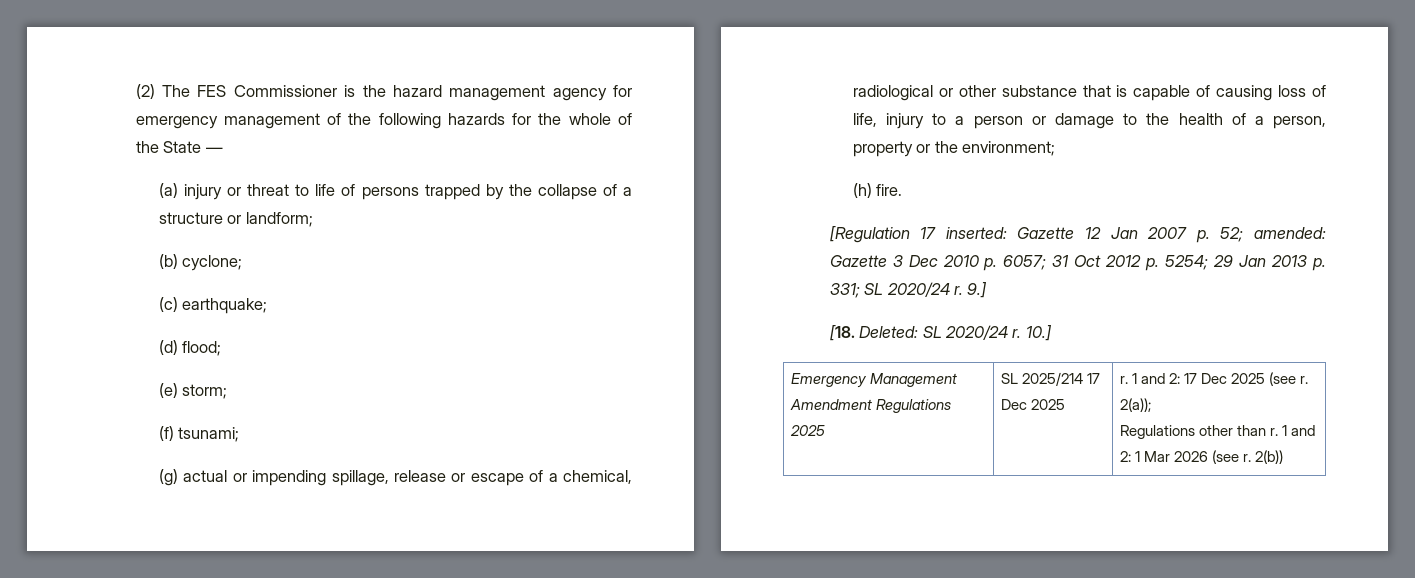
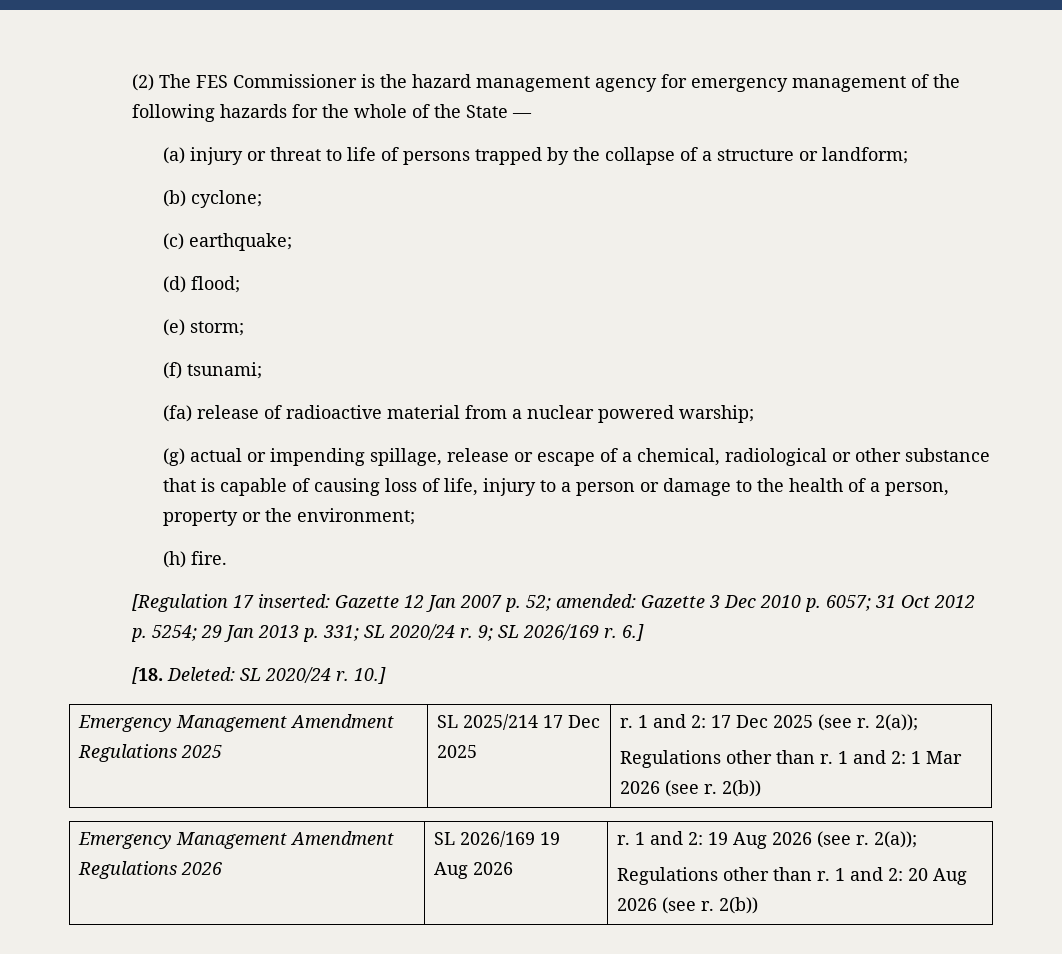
+ (fa) release of radioactive material from a nuclear powered warship;
- 9.]
+ 9; SL 2026/169 r. 6.]
+ Emergency Management Amendment Regulations 2026 | SL 2026/169 19 Aug 2026 | r. 1 and 2: 19 Aug 2026 (see r. 2(a));
+ Regulations other than r. 1 and 2: 20 Aug 2026 (see r. 2(b))

